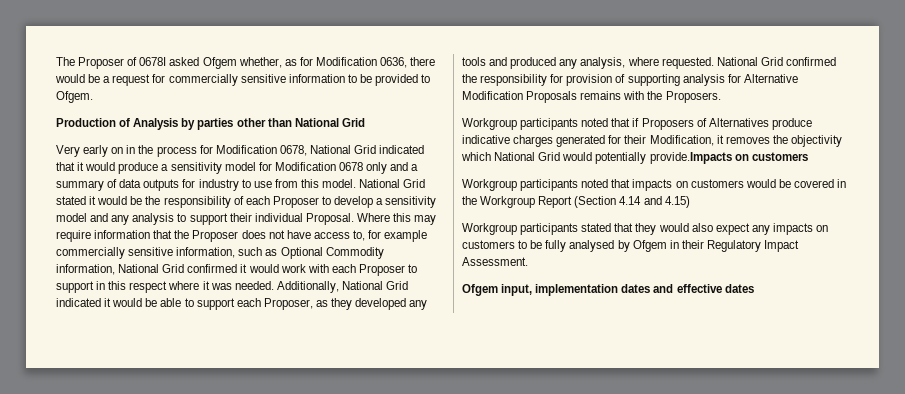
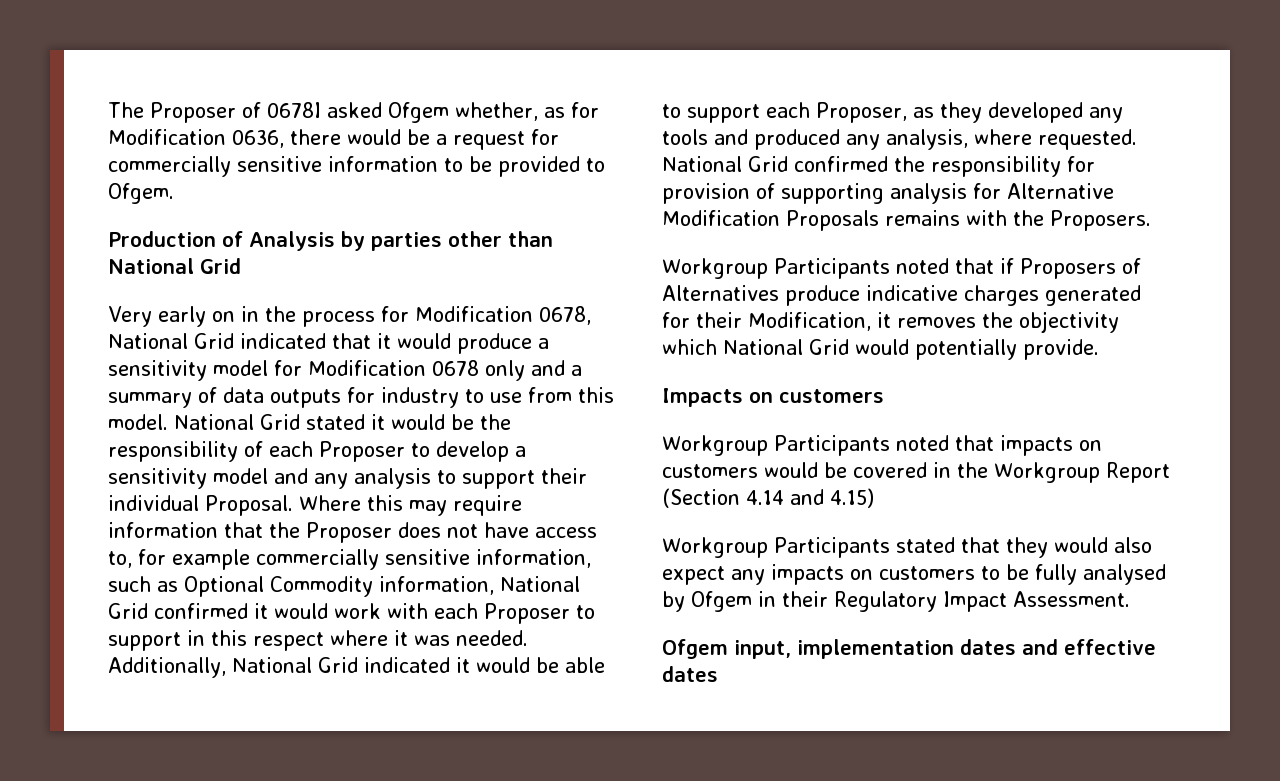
- Workgroup participants noted that if Proposers of Alternatives produce indicative charges generated for their Modification, it removes the objectivity which National Grid would potentially provide.Impacts on customers
+ Workgroup Participants noted that if Proposers of Alternatives produce indicative charges generated for their Modification, it removes the objectivity which National Grid would potentially provide.
+ Impacts on customers
- Workgroup participants noted that impacts on customers would be covered in the Workgroup Report (Section 4.14 and 4.15)
+ Workgroup Participants noted that impacts on customers would be covered in the Workgroup Report (Section 4.14 and 4.15)
- Workgroup participants stated that they would also expect any impacts on customers to be fully analysed by Ofgem in their Regulatory Impact Assessment.
+ Workgroup Participants stated that they would also expect any impacts on customers to be fully analysed by Ofgem in their Regulatory Impact Assessment.

